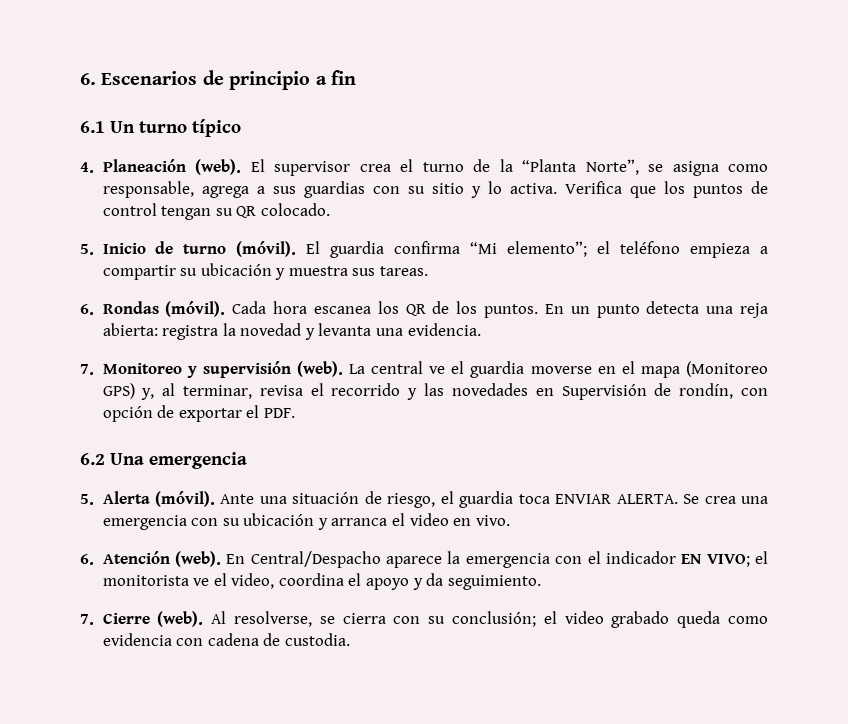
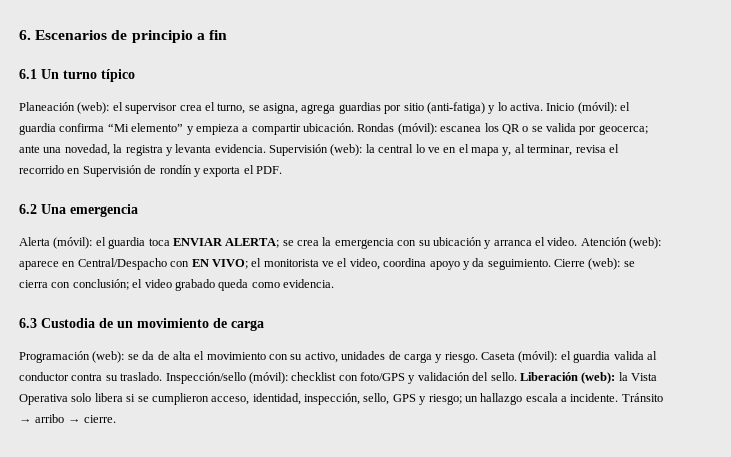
- 4. Planeación (web). El supervisor crea el turno de la “Planta Norte”, se asigna como responsable, agrega a sus guardias con su sitio y lo activa. Verifica que los puntos de control tengan su QR colocado.
- 5. Inicio de turno (móvil). El guardia confirma “Mi elemento”; el teléfono empieza a compartir su ubicación y muestra sus tareas.
- 6. Rondas (móvil). Cada hora escanea los QR de los puntos. En un punto detecta una reja abierta: registra la novedad y levanta una evidencia.
- 7. Monitoreo y supervisión (web). La central ve el guardia moverse en el mapa (Monitoreo GPS) y, al terminar, revisa el recorrido y las novedades en Supervisión de rondín, con opción de exportar el PDF.
+ Planeación (web): el supervisor crea el turno, se asigna, agrega guardias por sitio (anti-fatiga) y lo activa. Inicio (móvil): el guardia confirma “Mi elemento” y empieza a compartir ubicación. Rondas (móvil): escanea los QR o se valida por geocerca; ante una novedad, la registra y levanta evidencia. Supervisión (web): la central lo ve en el mapa y, al terminar, revisa el recorrido en Supervisión de rondín y exporta el PDF.
- 5. Alerta (móvil). Ante una situación de riesgo, el guardia toca ENVIAR ALERTA. Se crea una emergencia con su ubicación y arranca el video en vivo.
- 6. Atención (web). En Central/Despacho aparece la emergencia con el indicador EN VIVO; el monitorista ve el video, coordina el apoyo y da seguimiento.
- 7. Cierre (web). Al resolverse, se cierra con su conclusión; el video grabado queda como evidencia con cadena de custodia.
+ Alerta (móvil): el guardia toca ENVIAR ALERTA; se crea la emergencia con su ubicación y arranca el video. Atención (web): aparece en Central/Despacho con EN VIVO; el monitorista ve el video, coordina apoyo y da seguimiento. Cierre (web): se cierra con conclusión; el video grabado queda como evidencia.
+ 6.3 Custodia de un movimiento de carga
+ Programación (web): se da de alta el movimiento con su activo, unidades de carga y riesgo. Caseta (móvil): el guardia valida al conductor contra su traslado. Inspección/sello (móvil): checklist con foto/GPS y validación del sello. Liberación (web): la Vista Operativa solo libera si se cumplieron acceso, identidad, inspección, sello, GPS y riesgo; un hallazgo escala a incidente. Tránsito → arribo → cierre.

